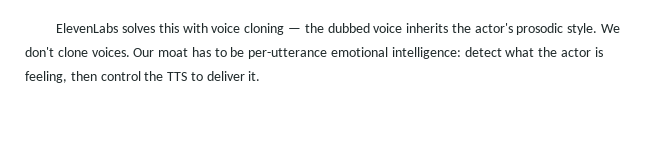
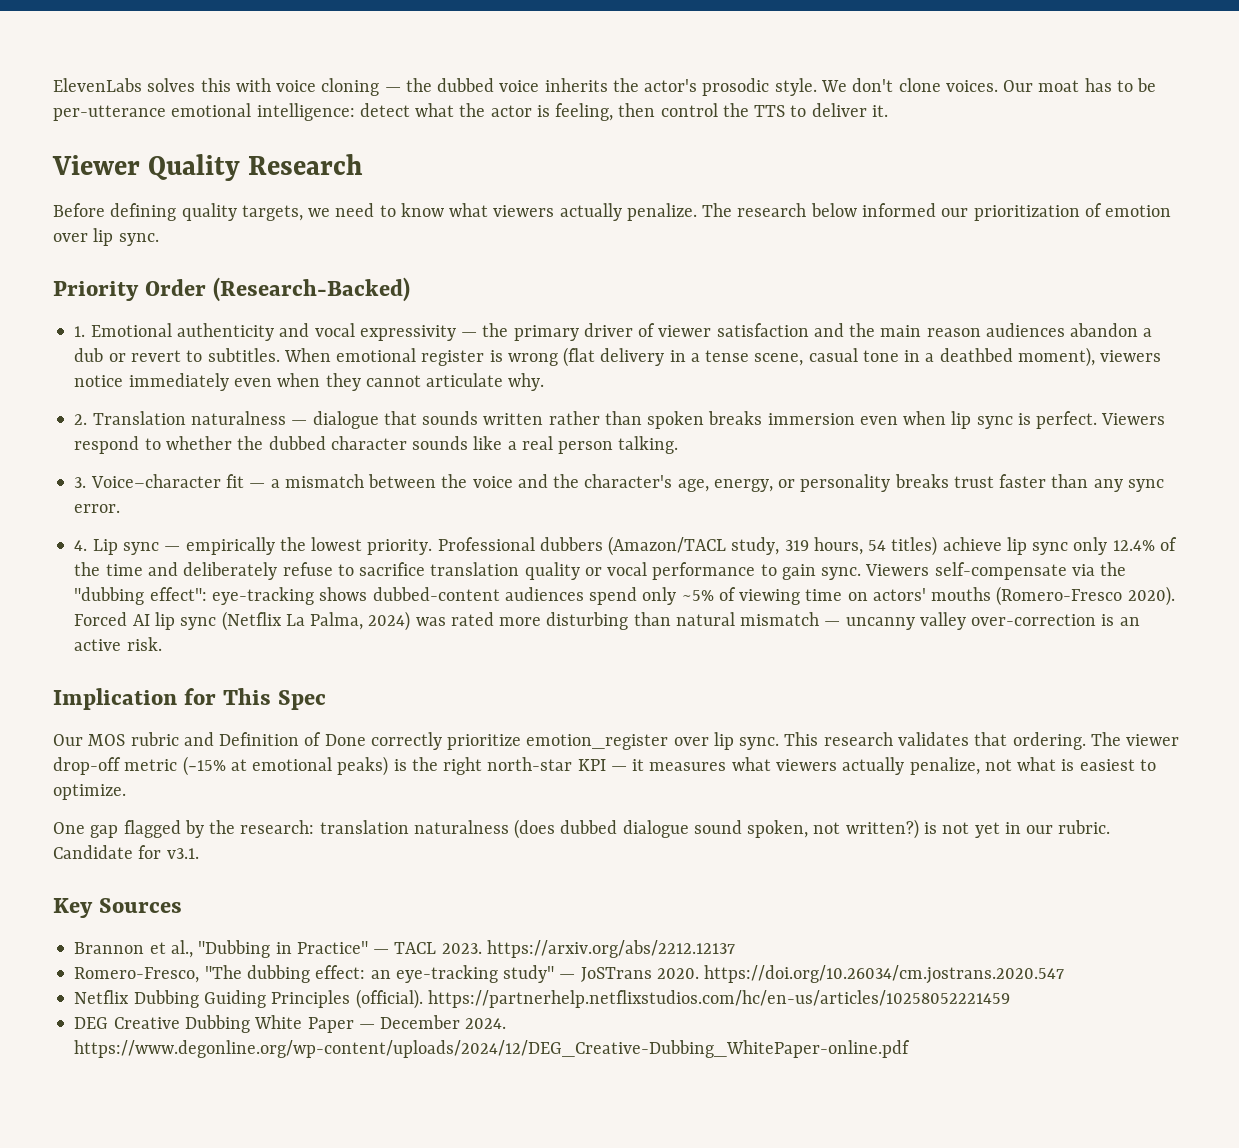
+ Viewer Quality Research
+ Before defining quality targets, we need to know what viewers actually penalize. The research below informed our prioritization of emotion over lip sync.
+ Priority Order (Research-Backed)
+ 1. Emotional authenticity and vocal expressivity — the primary driver of viewer satisfaction and the main reason audiences abandon a dub or revert to subtitles. When emotional register is wrong (flat delivery in a tense scene, casual tone in a deathbed moment), viewers notice immediately even when they cannot articulate why.
+ 2. Translation naturalness — dialogue that sounds written rather than spoken breaks immersion even when lip sync is perfect. Viewers respond to whether the dubbed character sounds like a real person talking.
+ 3. Voice–character fit — a mismatch between the voice and the character's age, energy, or personality breaks trust faster than any sync error.
+ 4. Lip sync — empirically the lowest priority. Professional dubbers (Amazon/TACL study, 319 hours, 54 titles) achieve lip sync only 12.4% of the time and deliberately refuse to sacrifice translation quality or vocal performance to gain sync. Viewers self-compensate via the "dubbing effect": eye-tracking shows dubbed-content audiences spend only ~5% of viewing time on actors' mouths (Romero-Fresco 2020). Forced AI lip sync (Netflix La Palma, 2024) was rated more disturbing than natural mismatch — uncanny valley over-correction is an active risk.
+ Implication for This Spec
+ Our MOS rubric and Definition of Done correctly prioritize emotion_register over lip sync. This research validates that ordering. The viewer drop-off metric (−15% at emotional peaks) is the right north-star KPI — it measures what viewers actually penalize, not what is easiest to optimize.
+ One gap flagged by the research: translation naturalness (does dubbed dialogue sound spoken, not written?) is not yet in our rubric. Candidate for v3.1.
+ Key Sources
+ Brannon et al., "Dubbing in Practice" — TACL 2023. https://arxiv.org/abs/2212.12137
+ Romero-Fresco, "The dubbing effect: an eye-tracking study" — JoSTrans 2020. https://doi.org/10.26034/cm.jostrans.2020.547
+ Netflix Dubbing Guiding Principles (official). https://partnerhelp.netflixstudios.com/hc/en-us/articles/10258052221459
+ DEG Creative Dubbing White Paper — December 2024. https://www.degonline.org/wp-content/uploads/2024/12/DEG_Creative-Dubbing_WhitePaper-online.pdf

